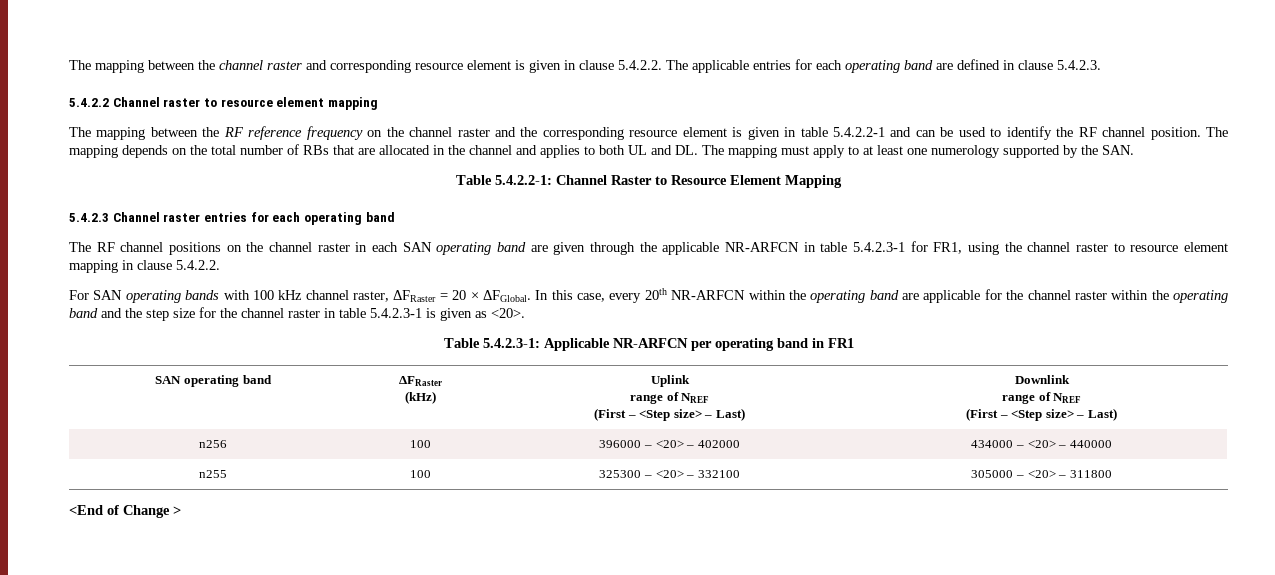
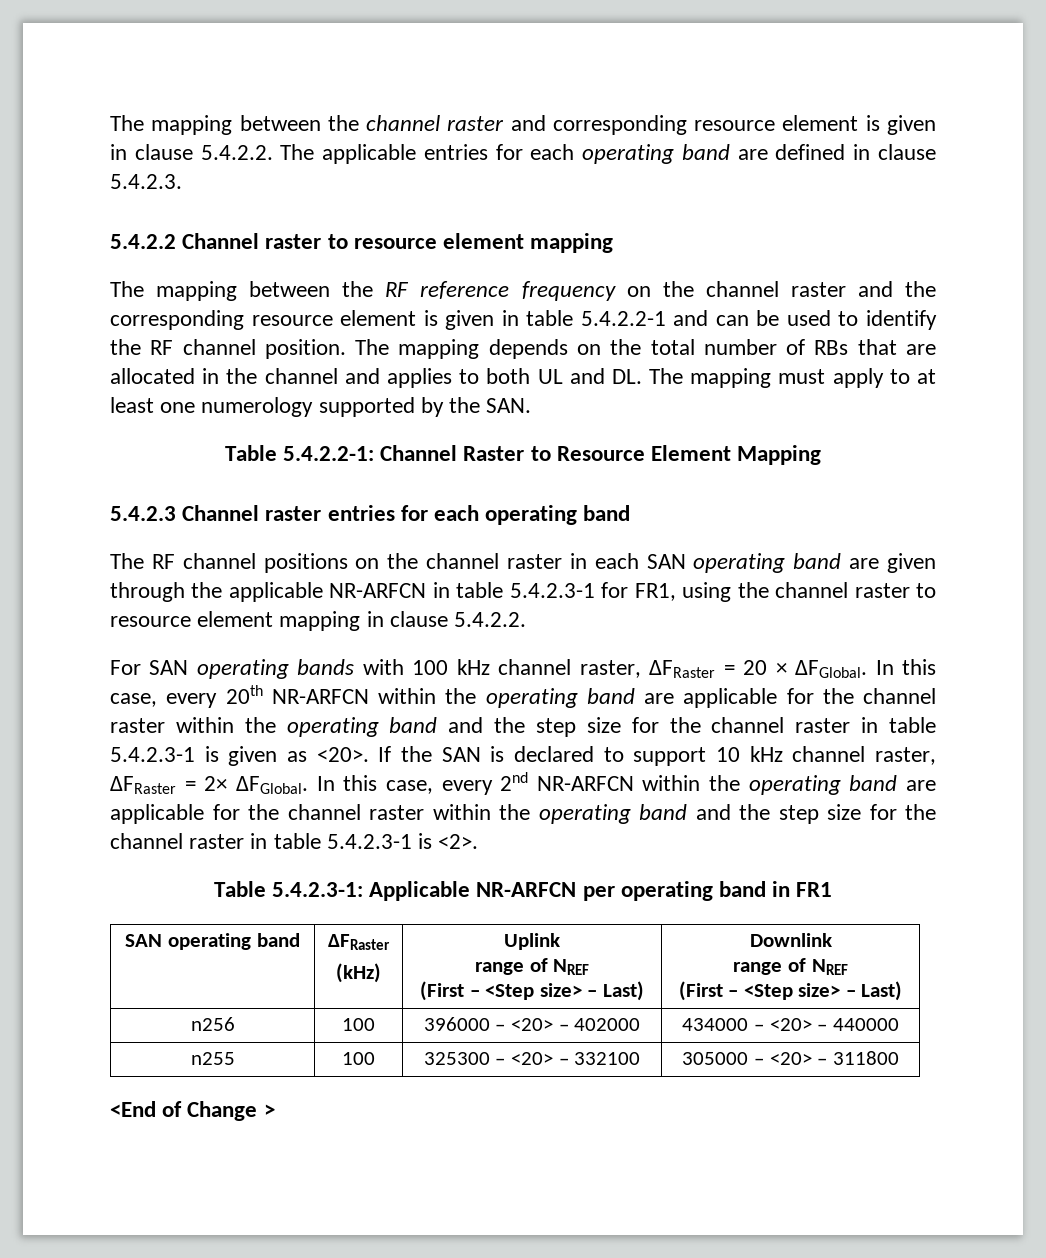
+ If the SAN is declared to support 10 kHz channel raster, ΔFRaster = 2× ΔFGlobal. In this case, every 2nd NR-ARFCN within the operating band are applicable for the channel raster within the operating band and the step size for the channel raster in table 5.4.2.3-1 is <2>.

